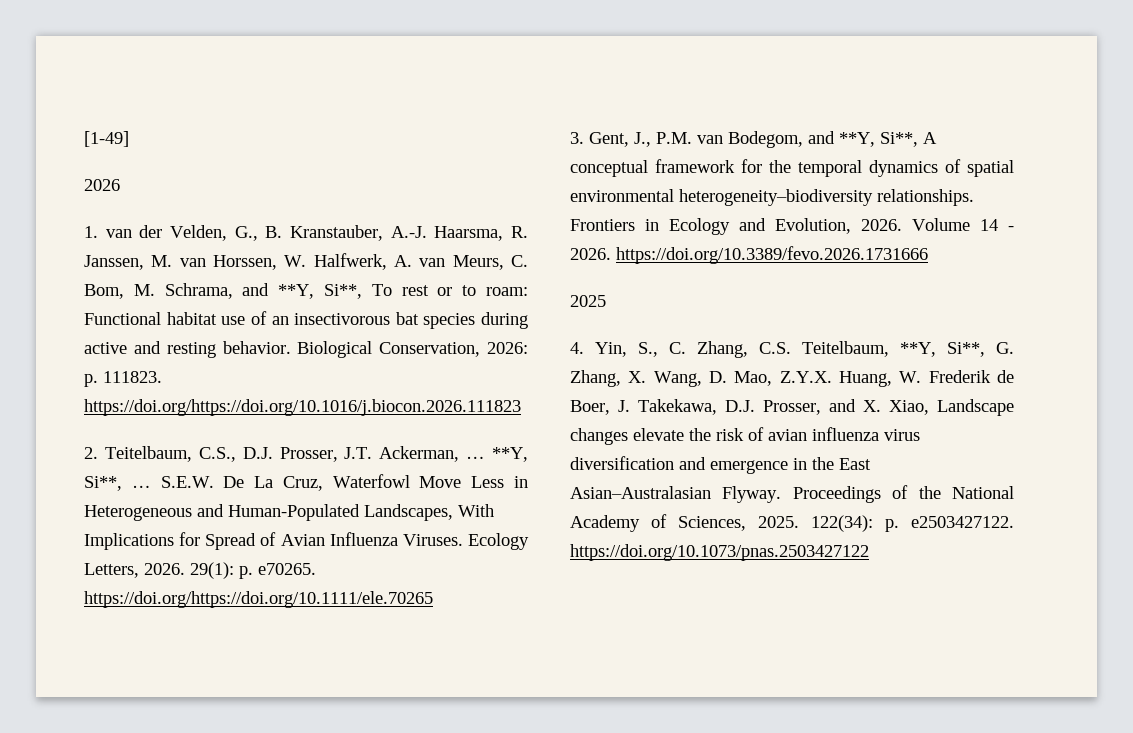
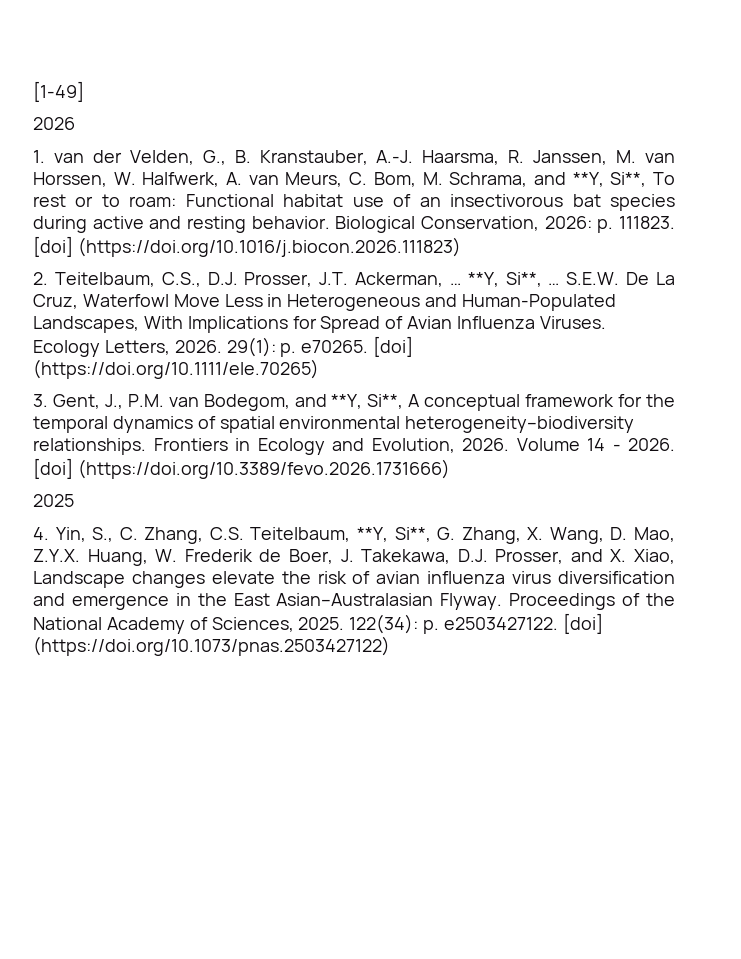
- Biological Conservation, 2026: p. 111823. https://doi.org/https://doi.org/10.1016/j.biocon.2026.111823
+ Biological Conservation, 2026: p. 111823. [doi] (https://doi.org/10.1016/j.biocon.2026.111823)
- 29(1): p. e70265. https://doi.org/https://doi.org/10.1111/ele.70265
+ 29(1): p. e70265. [doi] (https://doi.org/10.1111/ele.70265)
- Volume 14 - 2026. https://doi.org/10.3389/fevo.2026.1731666
+ Volume 14 - 2026. [doi] (https://doi.org/10.3389/fevo.2026.1731666)
- 122(34): p. e2503427122. https://doi.org/10.1073/pnas.2503427122
+ 122(34): p. e2503427122. [doi] (https://doi.org/10.1073/pnas.2503427122)

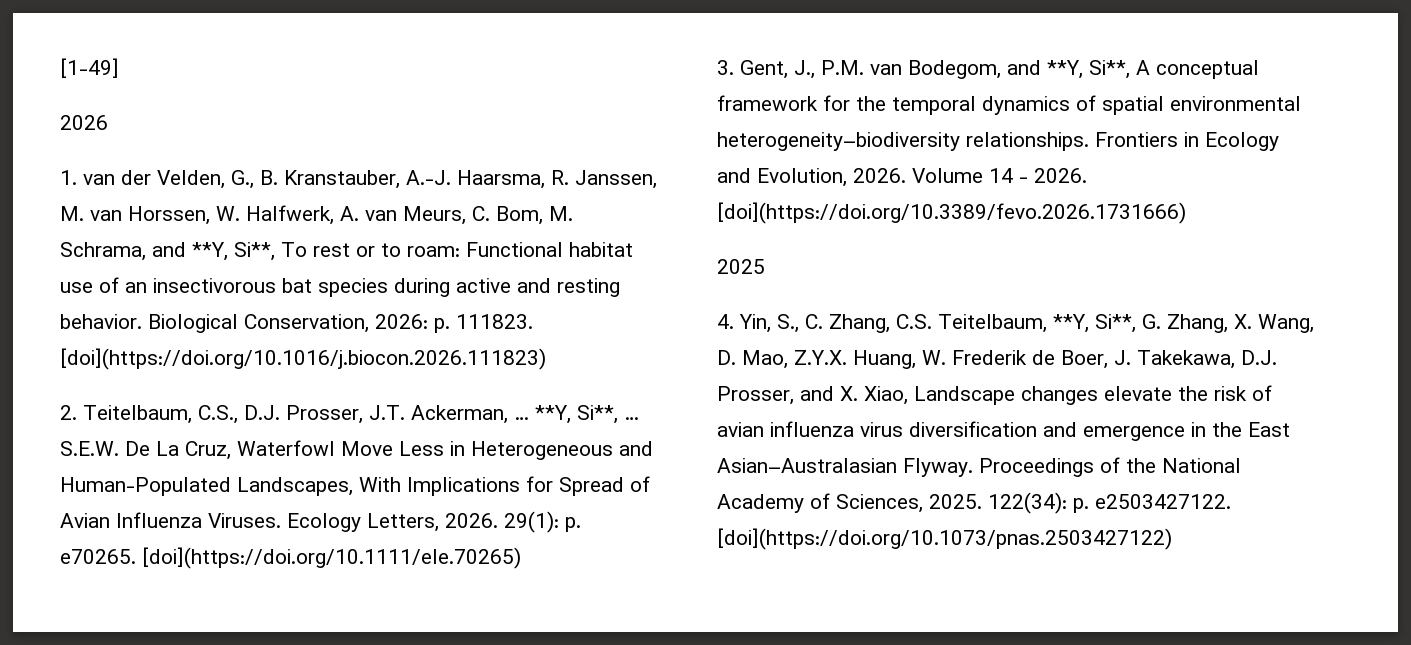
- [doi] (https://doi.org/10.1016/j.biocon.2026.111823)
+ [doi](https://doi.org/10.1016/j.biocon.2026.111823)
- [doi] (https://doi.org/10.1111/ele.70265)
+ [doi](https://doi.org/10.1111/ele.70265)
- [doi] (https://doi.org/10.3389/fevo.2026.1731666)
+ [doi](https://doi.org/10.3389/fevo.2026.1731666)
- [doi] (https://doi.org/10.1073/pnas.2503427122)
+ [doi](https://doi.org/10.1073/pnas.2503427122)

